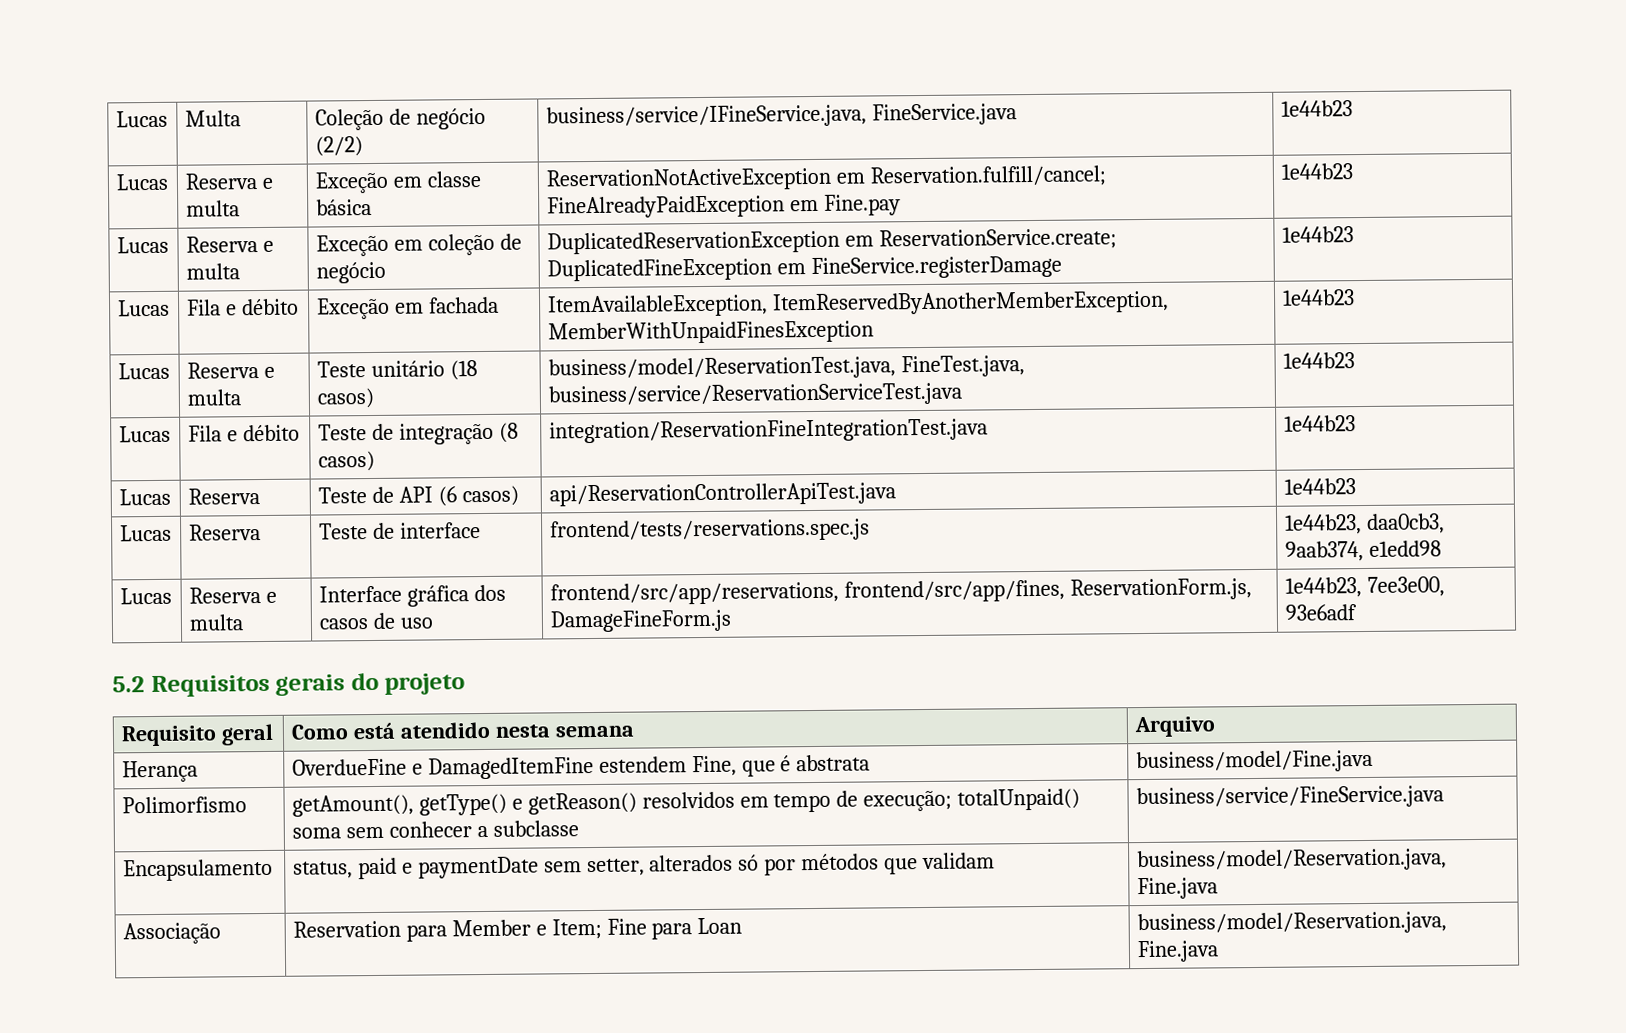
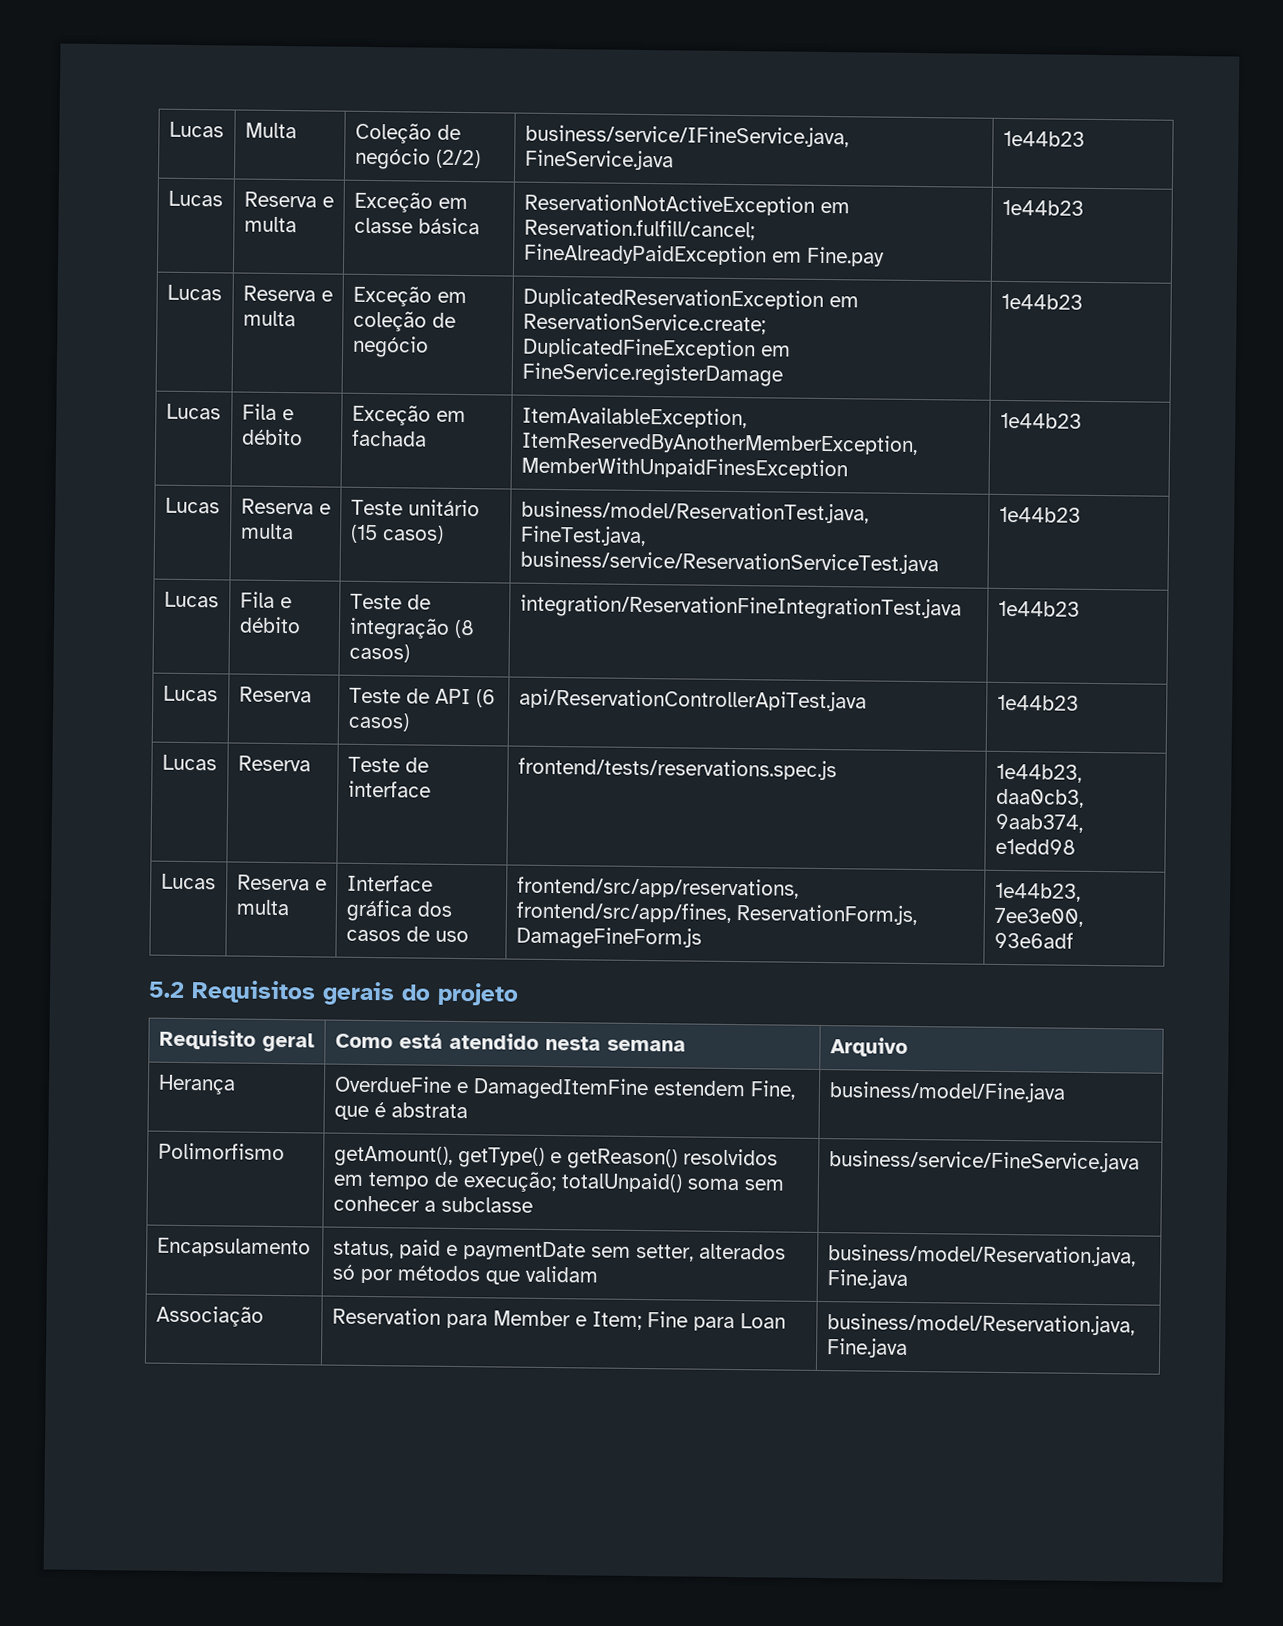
- Lucas | Reserva e multa | Teste unitário (18 casos) | business/model/ReservationTest.java, FineTest.java, business/service/ReservationServiceTest.java | 1e44b23
+ Lucas | Reserva e multa | Teste unitário (15 casos) | business/model/ReservationTest.java, FineTest.java, business/service/ReservationServiceTest.java | 1e44b23

